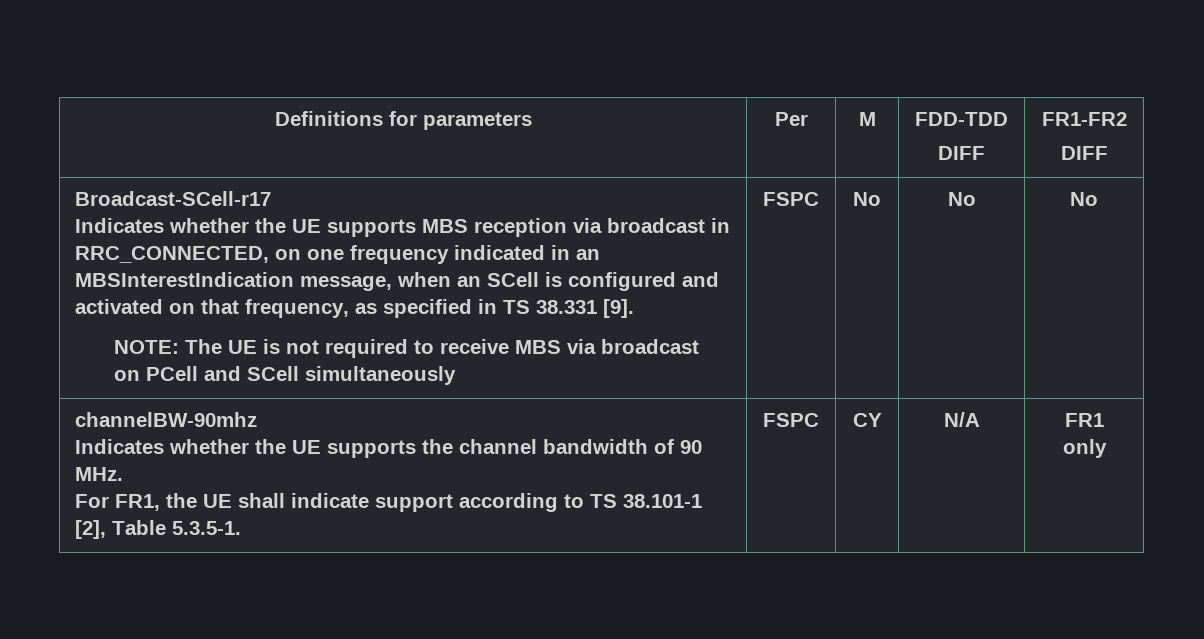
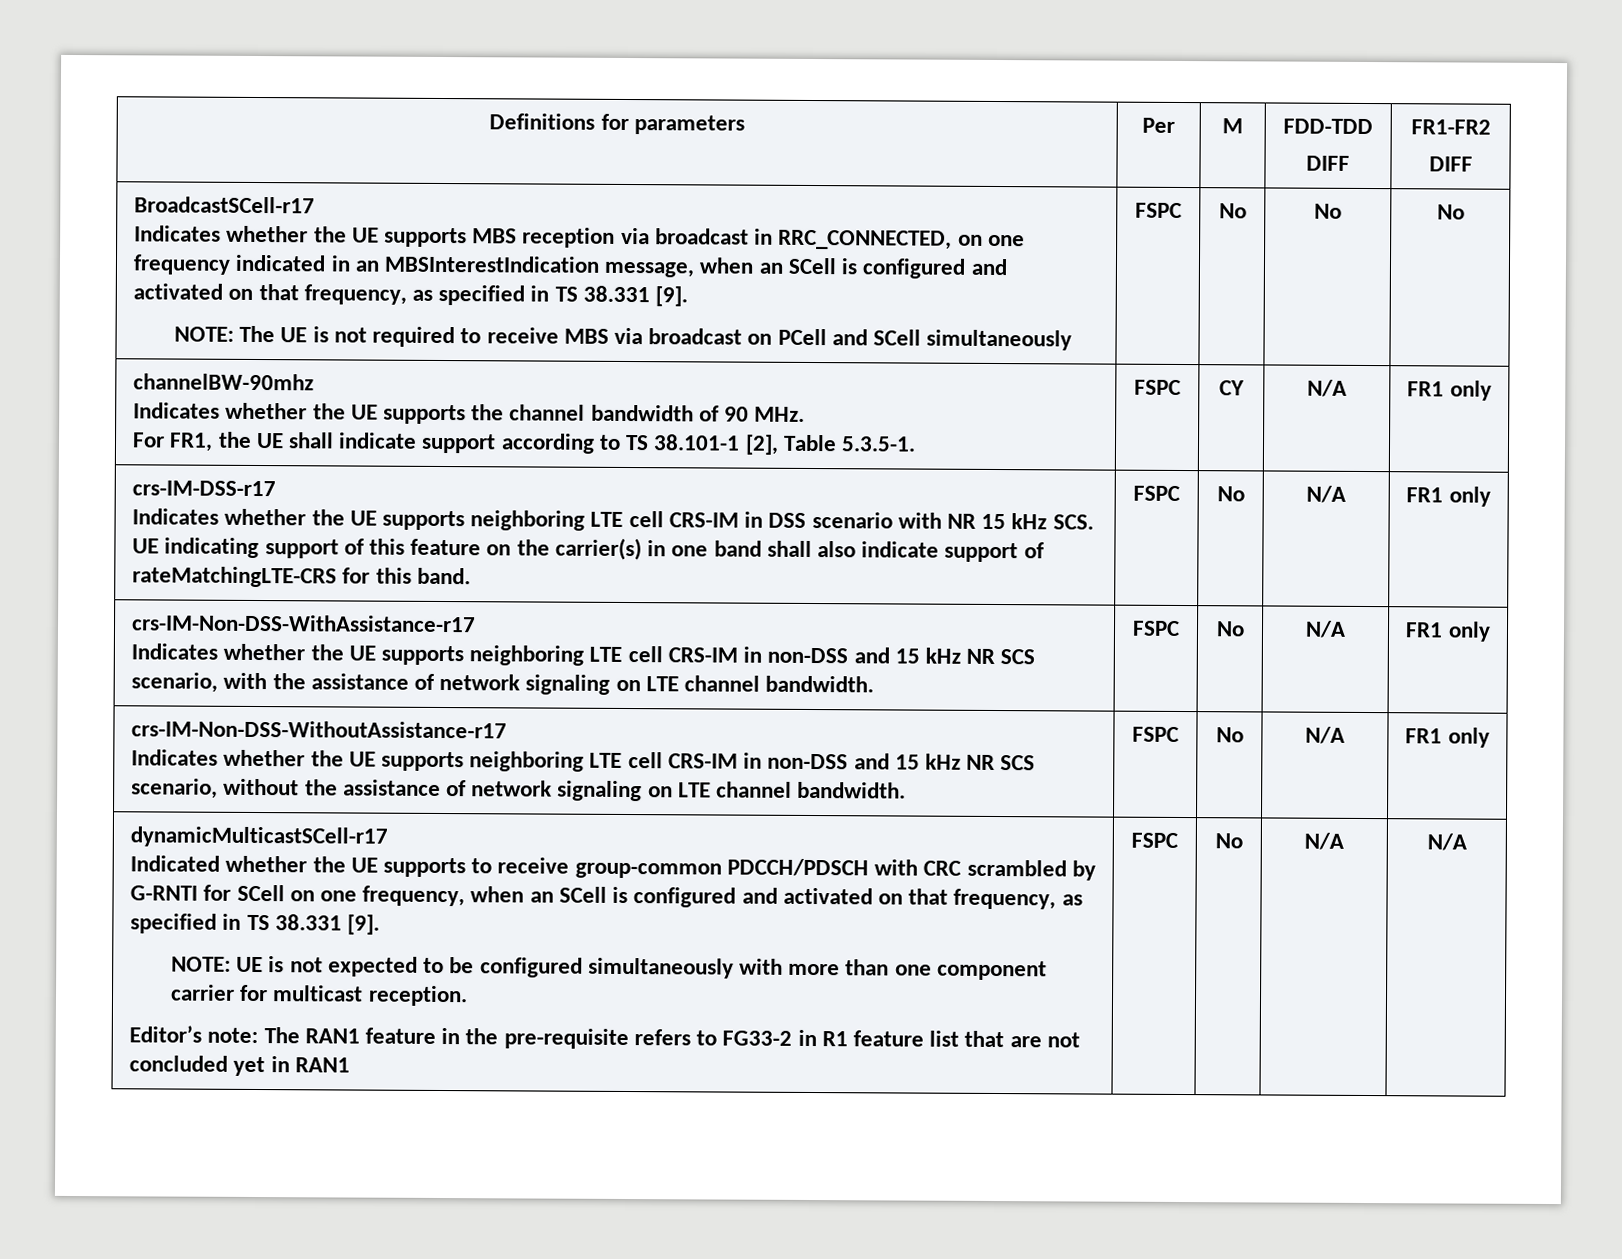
- Broadcast-SCell-r17
+ BroadcastSCell-r17
+ crs-IM-DSS-r17
+ Indicates whether the UE supports neighboring LTE cell CRS-IM in DSS scenario with NR 15 kHz SCS. UE indicating support of this feature on the carrier(s) in one band shall also indicate support of rateMatchingLTE-CRS for this band. | FSPC | No | N/A | FR1 only
+ crs-IM-Non-DSS-WithAssistance-r17
+ Indicates whether the UE supports neighboring LTE cell CRS-IM in non-DSS and 15 kHz NR SCS scenario, with the assistance of network signaling on LTE channel bandwidth. | FSPC | No | N/A | FR1 only
+ crs-IM-Non-DSS-WithoutAssistance-r17
+ Indicates whether the UE supports neighboring LTE cell CRS-IM in non-DSS and 15 kHz NR SCS scenario, without the assistance of network signaling on LTE channel bandwidth. | FSPC | No | N/A | FR1 only
+ dynamicMulticastSCell-r17
+ Indicated whether the UE supports to receive group-common PDCCH/PDSCH with CRC scrambled by G-RNTI for SCell on one frequency, when an SCell is configured and activated on that frequency, as specified in TS 38.331 [9].
+ NOTE: UE is not expected to be configured simultaneously with more than one component carrier for multicast reception.
+ Editor’s note: The RAN1 feature in the pre-requisite refers to FG33-2 in R1 feature list that are not concluded yet in RAN1 | FSPC | No | N/A | N/A

